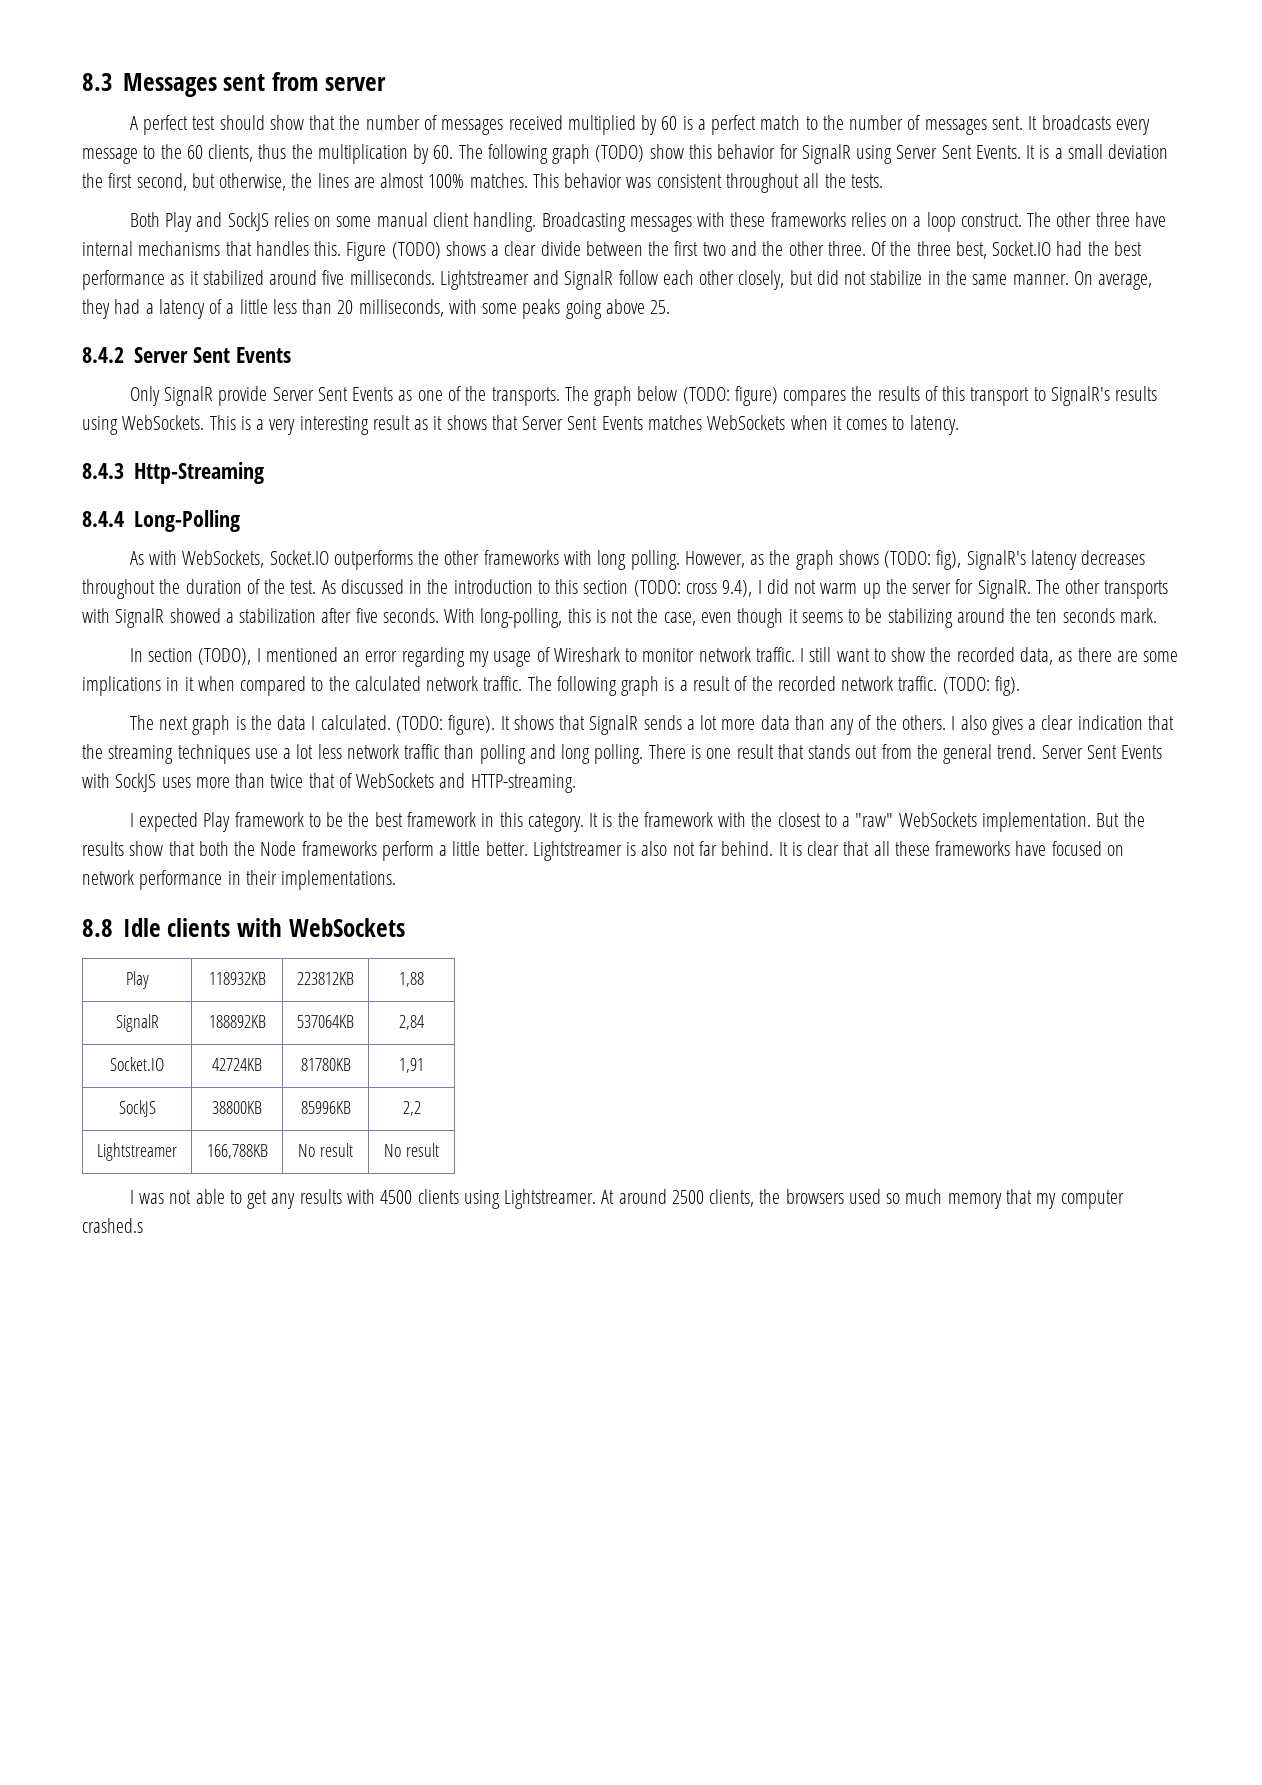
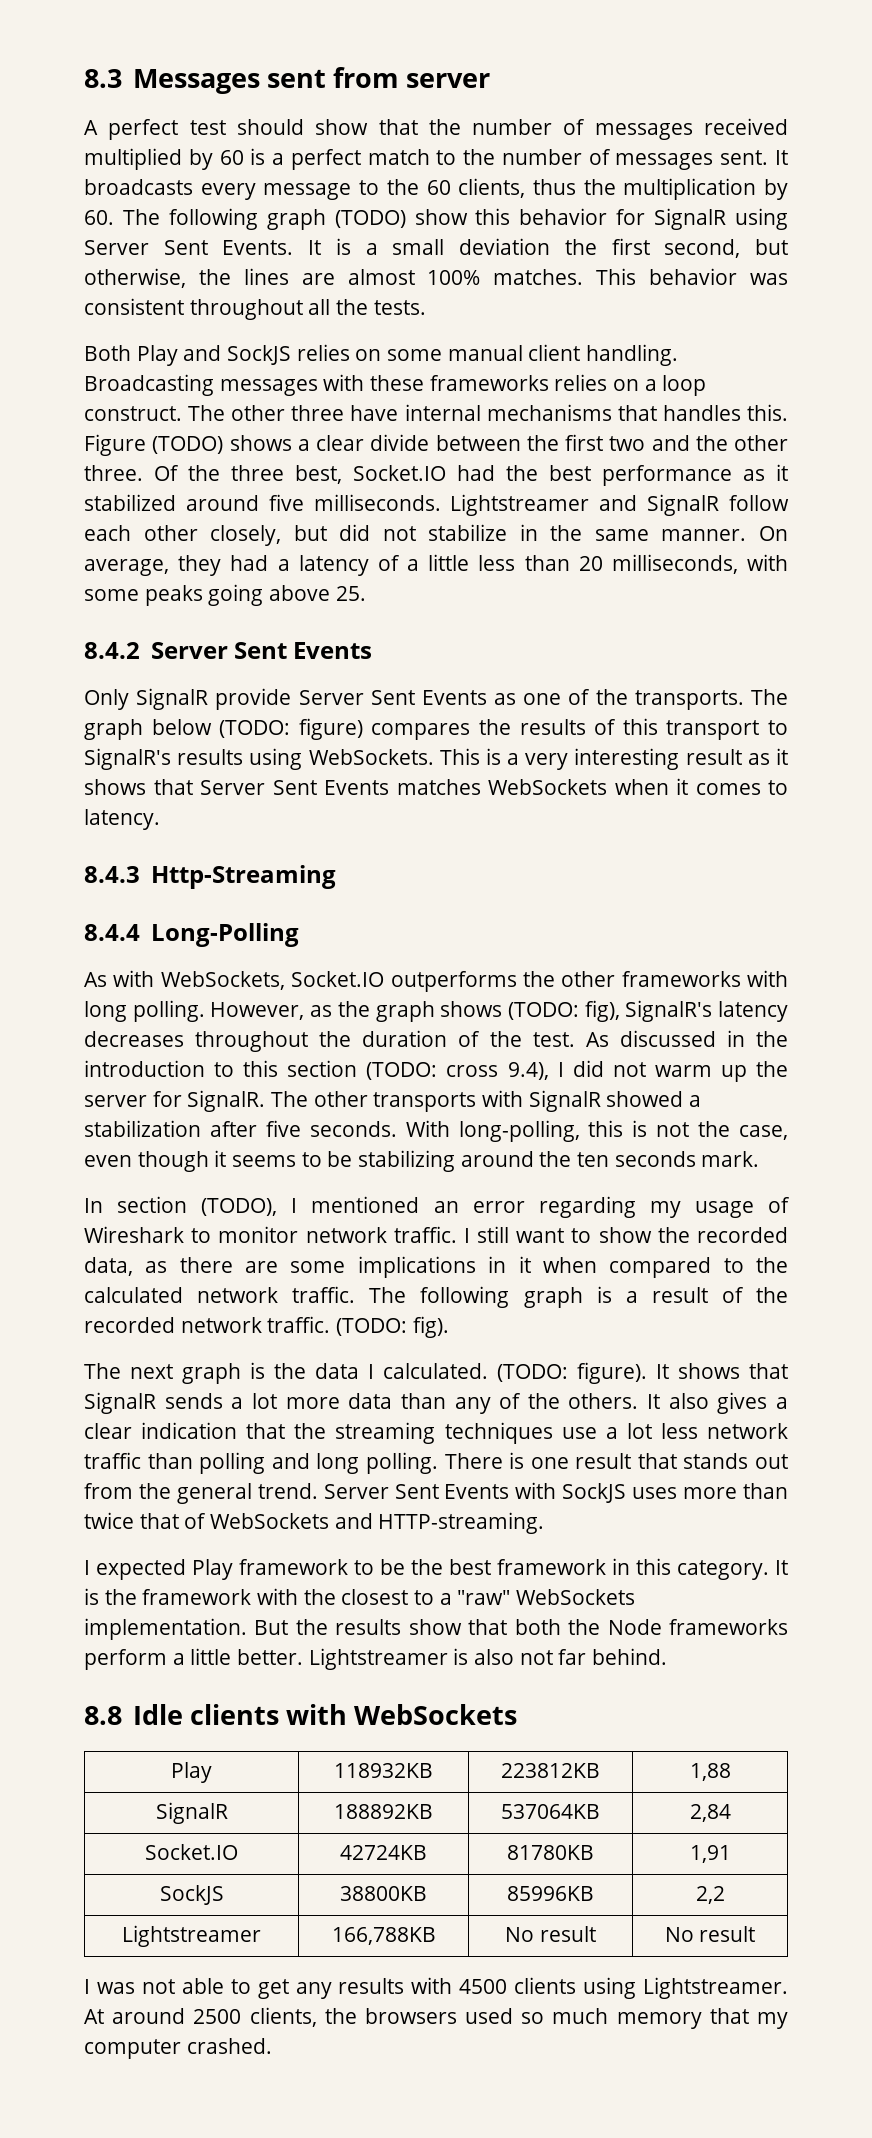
- I also gives a clear indication that the streaming techniques use a lot less network traffic than polling and long polling.
+ It also gives a clear indication that the streaming techniques use a lot less network traffic than polling and long polling.
- It is clear that all these frameworks have focused on network performance in their implementations.
- At around 2500 clients, the browsers used so much memory that my computer crashed.s
+ At around 2500 clients, the browsers used so much memory that my computer crashed.

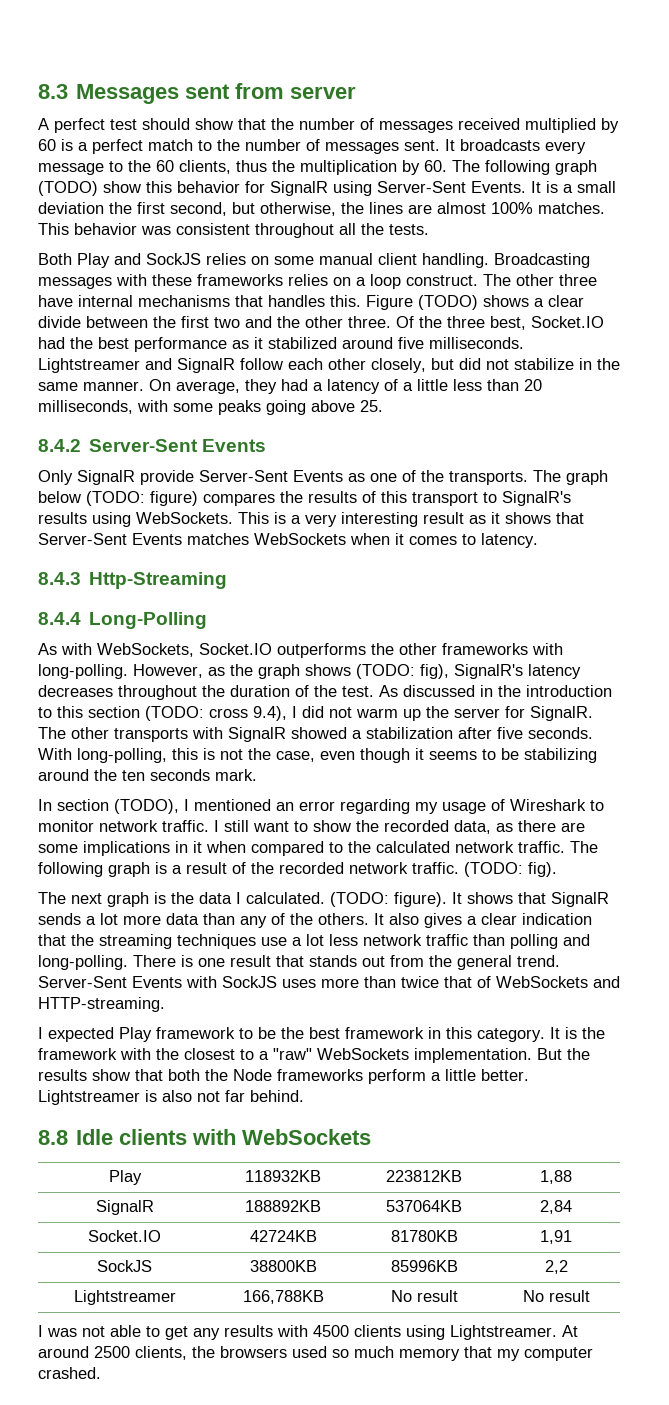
- It broadcasts every message to the 60 clients, thus the multiplication by 60. The following graph (TODO) show this behavior for SignalR using Server Sent Events.
+ It broadcasts every message to the 60 clients, thus the multiplication by 60. The following graph (TODO) show this behavior for SignalR using Server-Sent Events.
- 8.4.2 Server Sent Events
+ 8.4.2 Server-Sent Events
- Only SignalR provide Server Sent Events as one of the transports.
+ Only SignalR provide Server-Sent Events as one of the transports.
- This is a very interesting result as it shows that Server Sent Events matches WebSockets when it comes to latency.
+ This is a very interesting result as it shows that Server-Sent Events matches WebSockets when it comes to latency.
- As with WebSockets, Socket.IO outperforms the other frameworks with long polling.
+ As with WebSockets, Socket.IO outperforms the other frameworks with long-polling.
- It also gives a clear indication that the streaming techniques use a lot less network traffic than polling and long polling.
+ It also gives a clear indication that the streaming techniques use a lot less network traffic than polling and long-polling.
- Server Sent Events with SockJS uses more than twice that of WebSockets and HTTP-streaming.
+ Server-Sent Events with SockJS uses more than twice that of WebSockets and HTTP-streaming.

